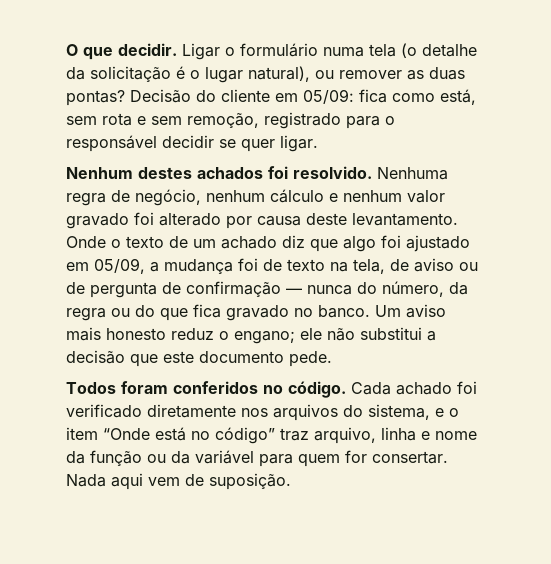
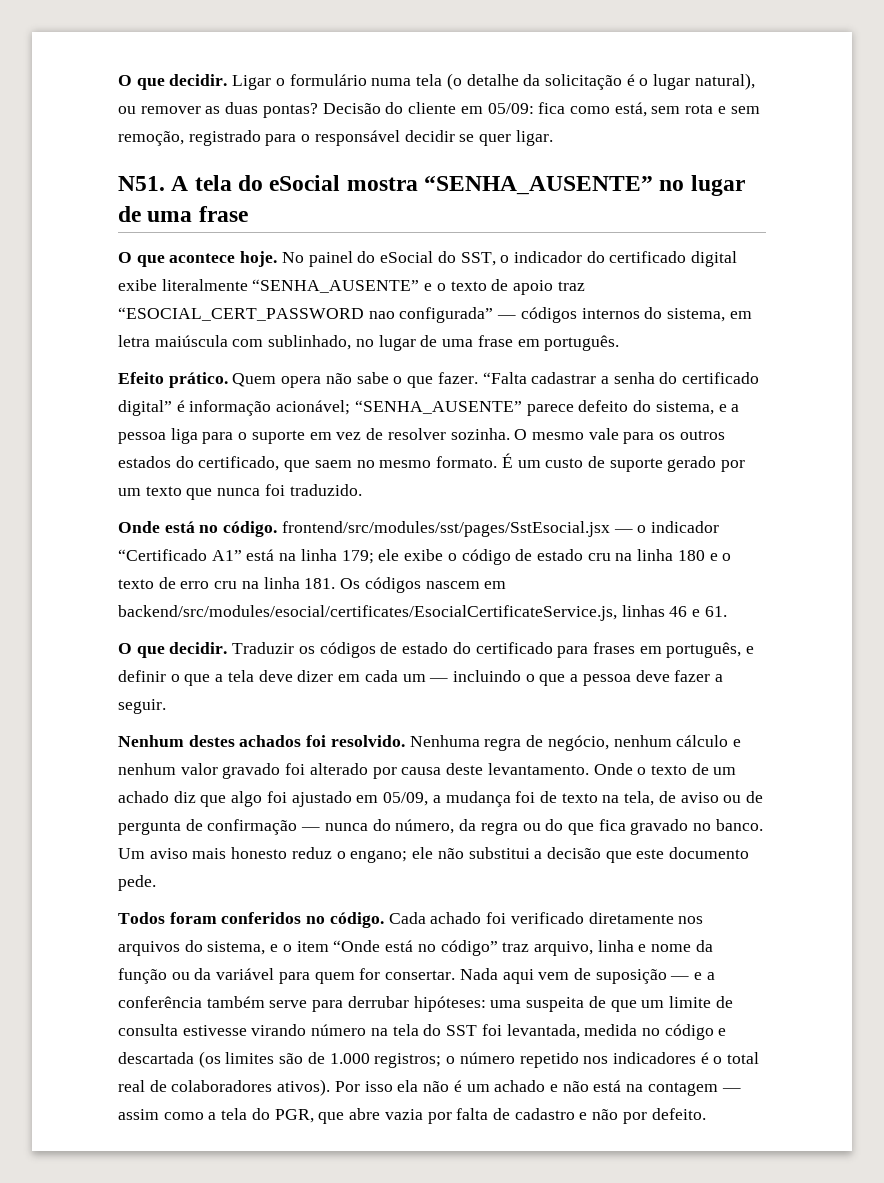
+ N51. A tela do eSocial mostra “SENHA_AUSENTE” no lugar de uma frase
+ O que acontece hoje. No painel do eSocial do SST, o indicador do certificado digital exibe literalmente “SENHA_AUSENTE” e o texto de apoio traz “ESOCIAL_CERT_PASSWORD nao configurada” — códigos internos do sistema, em letra maiúscula com sublinhado, no lugar de uma frase em português.
+ Efeito prático. Quem opera não sabe o que fazer. “Falta cadastrar a senha do certificado digital” é informação acionável; “SENHA_AUSENTE” parece defeito do sistema, e a pessoa liga para o suporte em vez de resolver sozinha. O mesmo vale para os outros estados do certificado, que saem no mesmo formato. É um custo de suporte gerado por um texto que nunca foi traduzido.
+ Onde está no código. frontend/src/modules/sst/pages/SstEsocial.jsx — o indicador “Certificado A1” está na linha 179; ele exibe o código de estado cru na linha 180 e o texto de erro cru na linha 181. Os códigos nascem em backend/src/modules/esocial/certificates/EsocialCertificateService.js, linhas 46 e 61.
+ O que decidir. Traduzir os códigos de estado do certificado para frases em português, e definir o que a tela deve dizer em cada um — incluindo o que a pessoa deve fazer a seguir.
- Nada aqui vem de suposição.
+ Nada aqui vem de suposição — e a conferência também serve para derrubar hipóteses: uma suspeita de que um limite de consulta estivesse virando número na tela do SST foi levantada, medida no código e descartada (os limites são de 1.000 registros; o número repetido nos indicadores é o total real de colaboradores ativos). Por isso ela não é um achado e não está na contagem — assim como a tela do PGR, que abre vazia por falta de cadastro e não por defeito.

